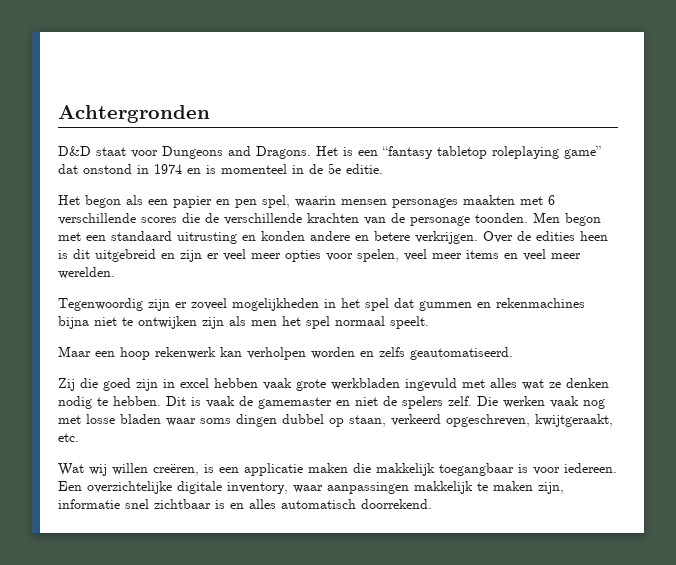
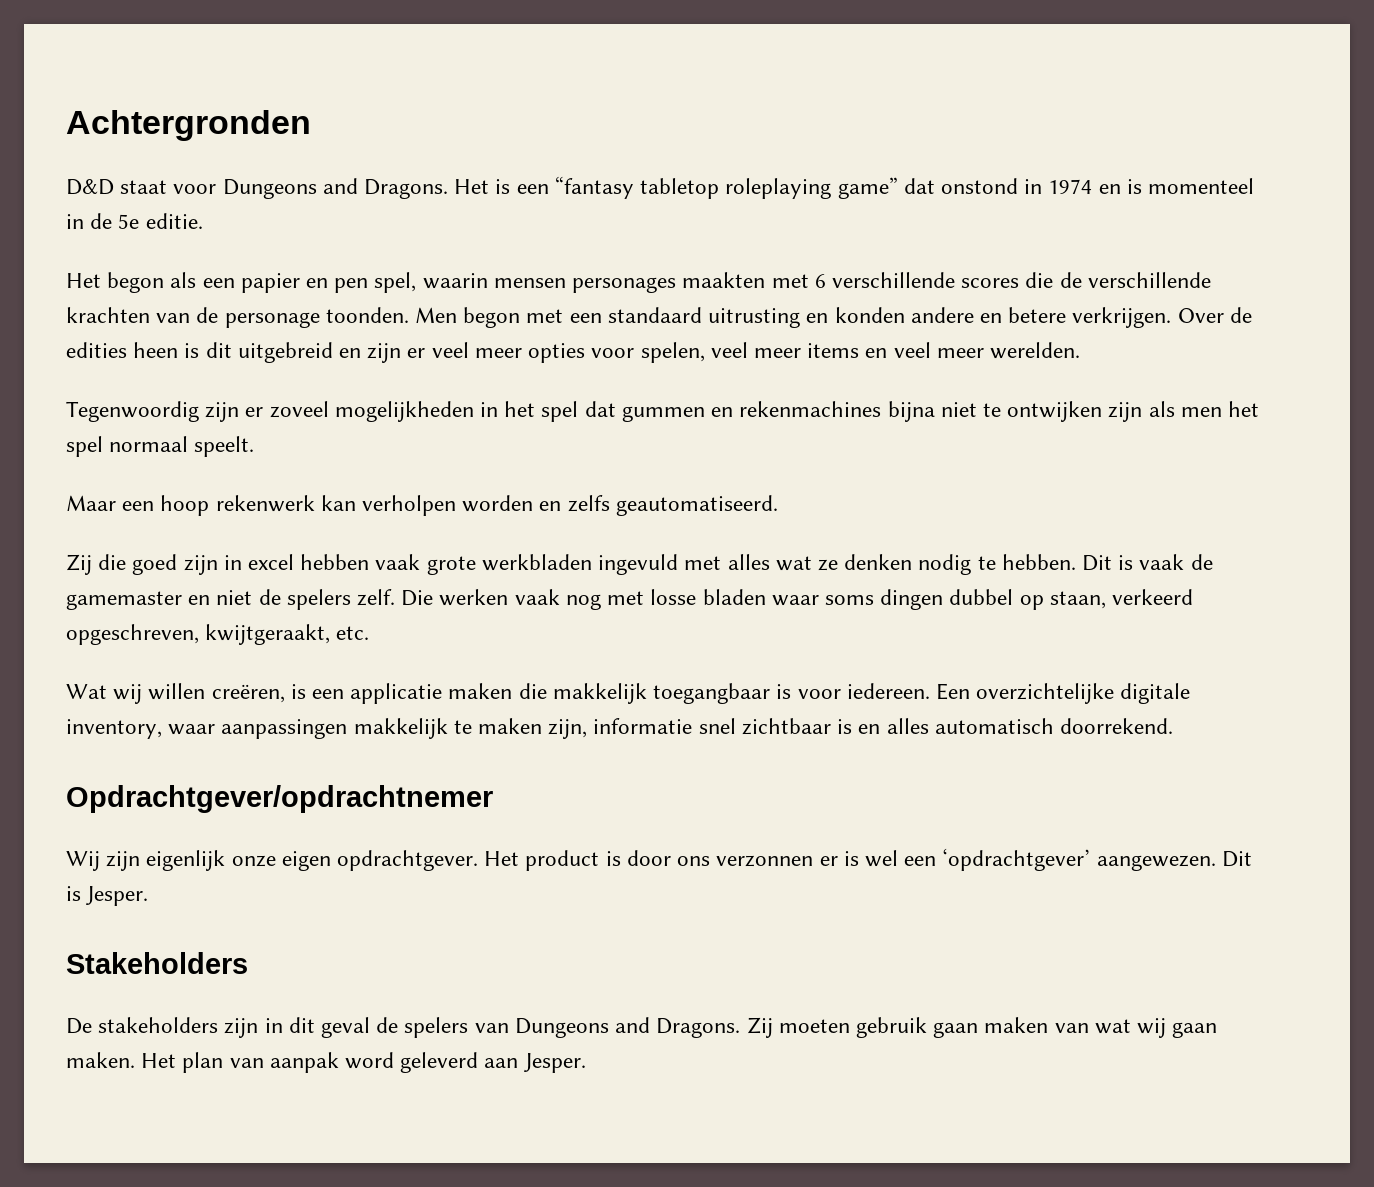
+ Opdrachtgever/opdrachtnemer
+ Wij zijn eigenlijk onze eigen opdrachtgever. Het product is door ons verzonnen er is wel een ‘opdrachtgever’ aangewezen. Dit is Jesper.
+ Stakeholders
+ De stakeholders zijn in dit geval de spelers van Dungeons and Dragons. Zij moeten gebruik gaan maken van wat wij gaan maken. Het plan van aanpak word geleverd aan Jesper.

